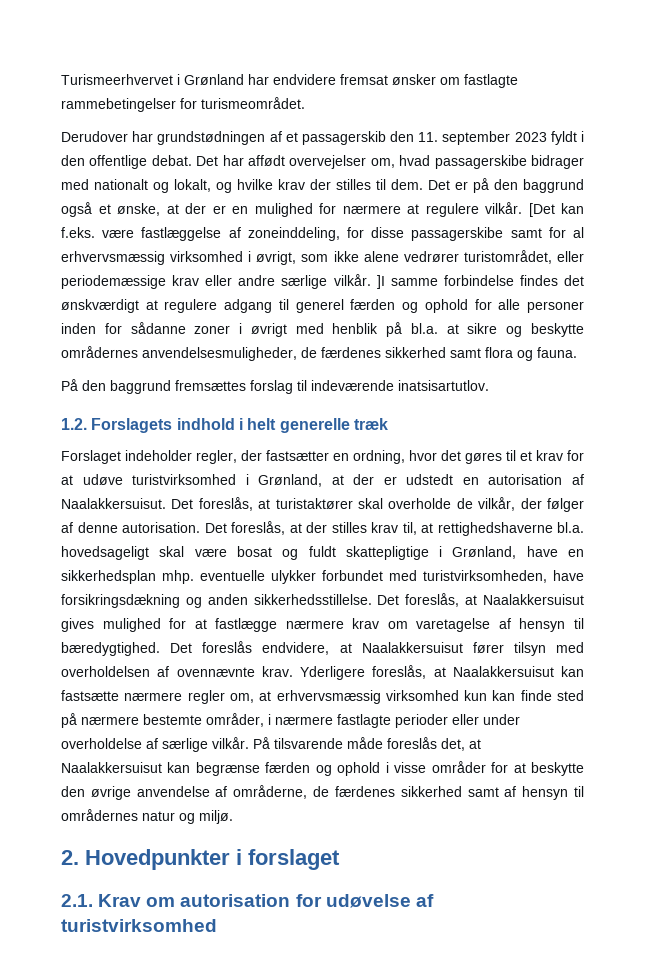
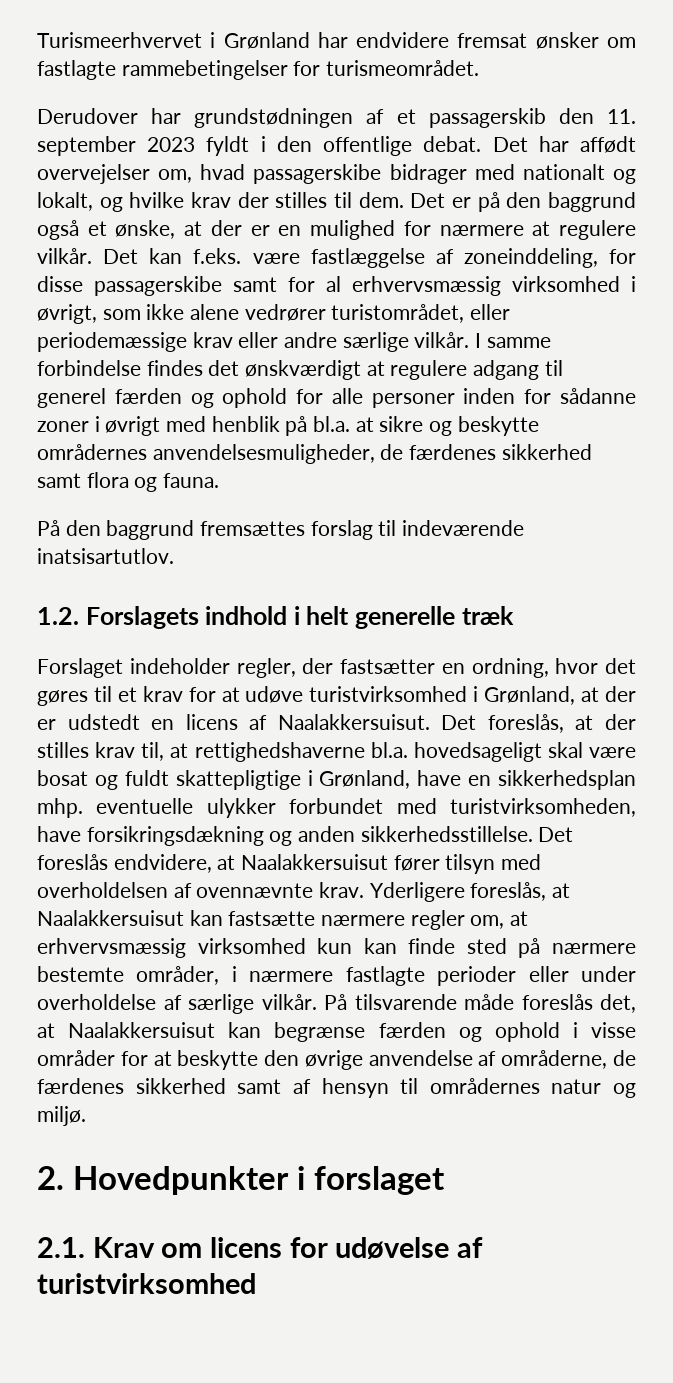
- [Det kan f.eks. være fastlæggelse af zoneinddeling, for disse passagerskibe samt for al erhvervsmæssig virksomhed i øvrigt, som ikke alene vedrører turistområdet, eller periodemæssige krav eller andre særlige vilkår. ]I samme forbindelse findes det ønskværdigt at regulere adgang til generel færden og ophold for alle personer inden for sådanne zoner i øvrigt med henblik på bl.a. at sikre og beskytte områdernes anvendelsesmuligheder, de færdenes sikkerhed samt flora og fauna.
+ Det kan f.eks. være fastlæggelse af zoneinddeling, for disse passagerskibe samt for al erhvervsmæssig virksomhed i øvrigt, som ikke alene vedrører turistområdet, eller periodemæssige krav eller andre særlige vilkår. I samme forbindelse findes det ønskværdigt at regulere adgang til generel færden og ophold for alle personer inden for sådanne zoner i øvrigt med henblik på bl.a. at sikre og beskytte områdernes anvendelsesmuligheder, de færdenes sikkerhed samt flora og fauna.
- Forslaget indeholder regler, der fastsætter en ordning, hvor det gøres til et krav for at udøve turistvirksomhed i Grønland, at der er udstedt en autorisation af Naalakkersuisut.
+ Forslaget indeholder regler, der fastsætter en ordning, hvor det gøres til et krav for at udøve turistvirksomhed i Grønland, at der er udstedt en licens af Naalakkersuisut.
- Det foreslås, at turistaktører skal overholde de vilkår, der følger af denne autorisation. Det foreslås, at der stilles krav til, at rettighedshaverne bl.a. hovedsageligt skal være bosat og fuldt skattepligtige i Grønland, have en sikkerhedsplan mhp. eventuelle ulykker forbundet med turistvirksomheden, have forsikringsdækning og anden sikkerhedsstillelse.
+ Det foreslås, at der stilles krav til, at rettighedshaverne bl.a. hovedsageligt skal være bosat og fuldt skattepligtige i Grønland, have en sikkerhedsplan mhp. eventuelle ulykker forbundet med turistvirksomheden, have forsikringsdækning og anden sikkerhedsstillelse.
- Det foreslås, at Naalakkersuisut gives mulighed for at fastlægge nærmere krav om varetagelse af hensyn til bæredygtighed. Det foreslås endvidere, at Naalakkersuisut fører tilsyn med overholdelsen af ovennævnte krav.
+ Det foreslås endvidere, at Naalakkersuisut fører tilsyn med overholdelsen af ovennævnte krav.
- 2.1. Krav om autorisation for udøvelse af turistvirksomhed
+ 2.1. Krav om licens for udøvelse af turistvirksomhed

